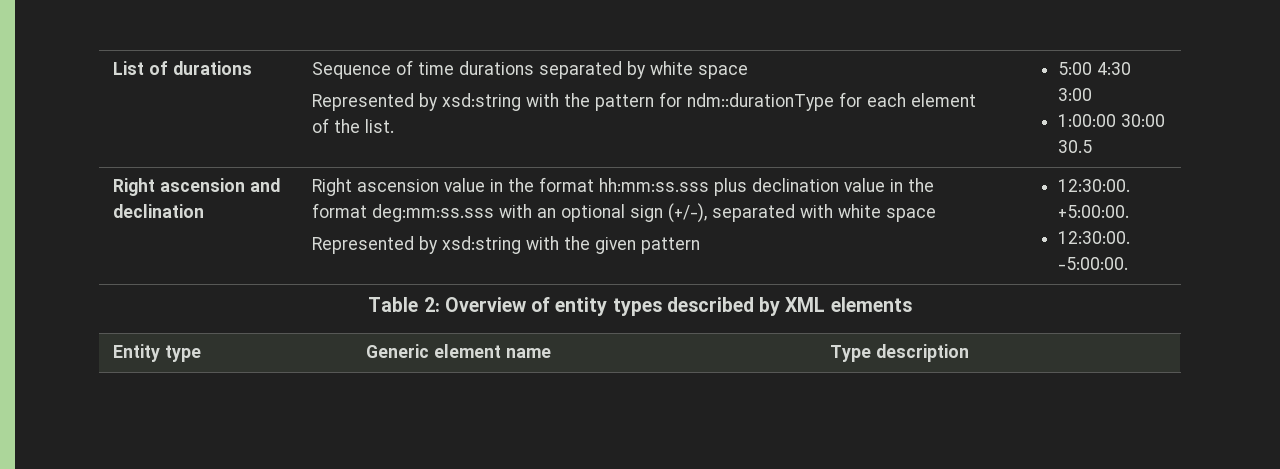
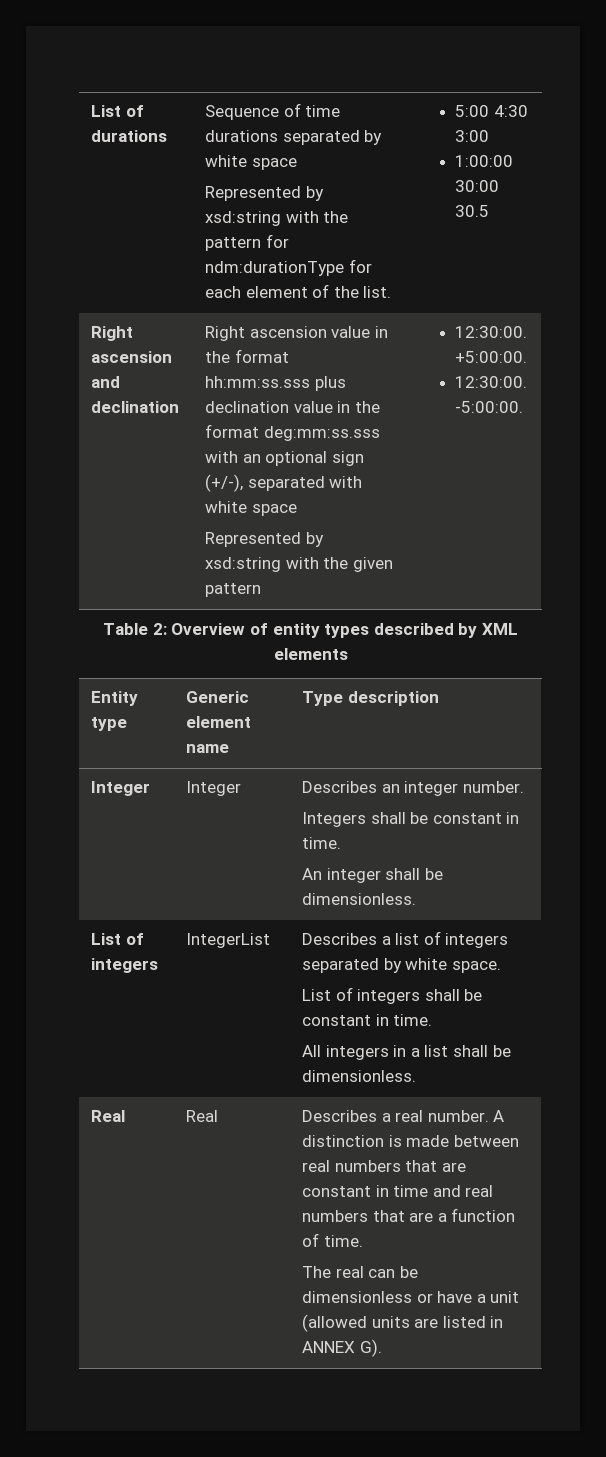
  List of durations | Sequence of time durations separated by white space
- Represented by xsd:string with the pattern for ndm::durationType for each element of the list. | 5:00 4:30 3:00
+ Represented by xsd:string with the pattern for ndm:durationType for each element of the list. | 5:00 4:30 3:00
+ Integer | Integer | Describes an integer number.
+ Integers shall be constant in time.
+ An integer shall be dimensionless.
+ List of integers | IntegerList | Describes a list of integers separated by white space.
+ List of integers shall be constant in time.
+ All integers in a list shall be dimensionless.
+ Real | Real | Describes a real number. A distinction is made between real numbers that are constant in time and real numbers that are a function of time.
+ The real can be dimensionless or have a unit (allowed units are listed in ANNEX G).

